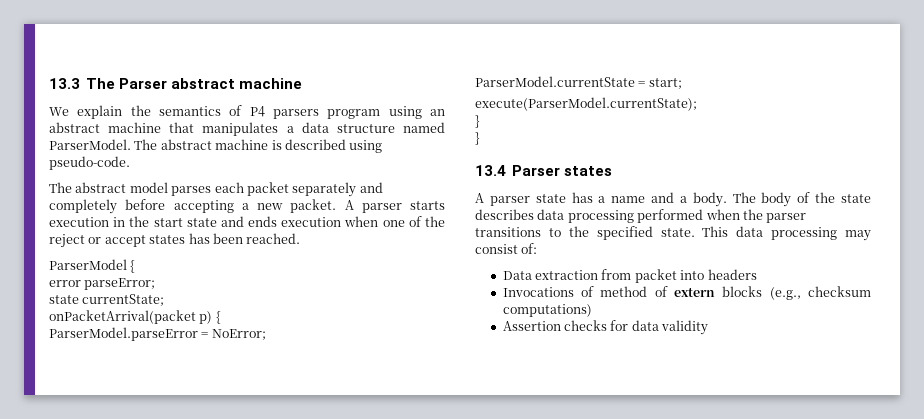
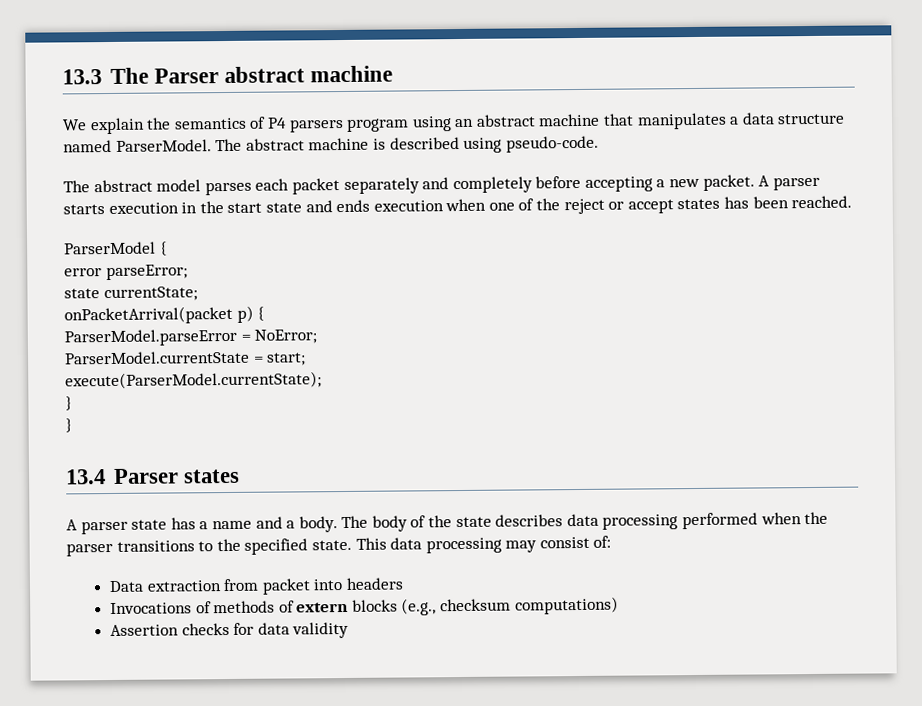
- Invocations of method of extern blocks (e.g., checksum computations)
+ Invocations of methods of extern blocks (e.g., checksum computations)

